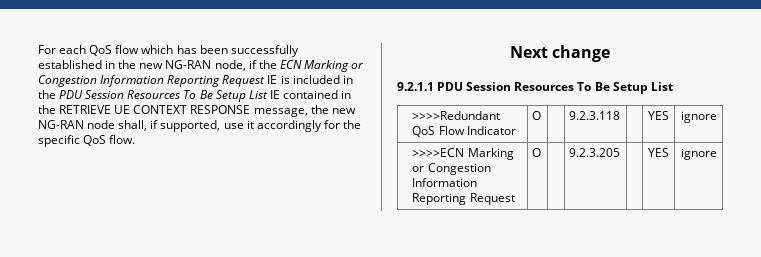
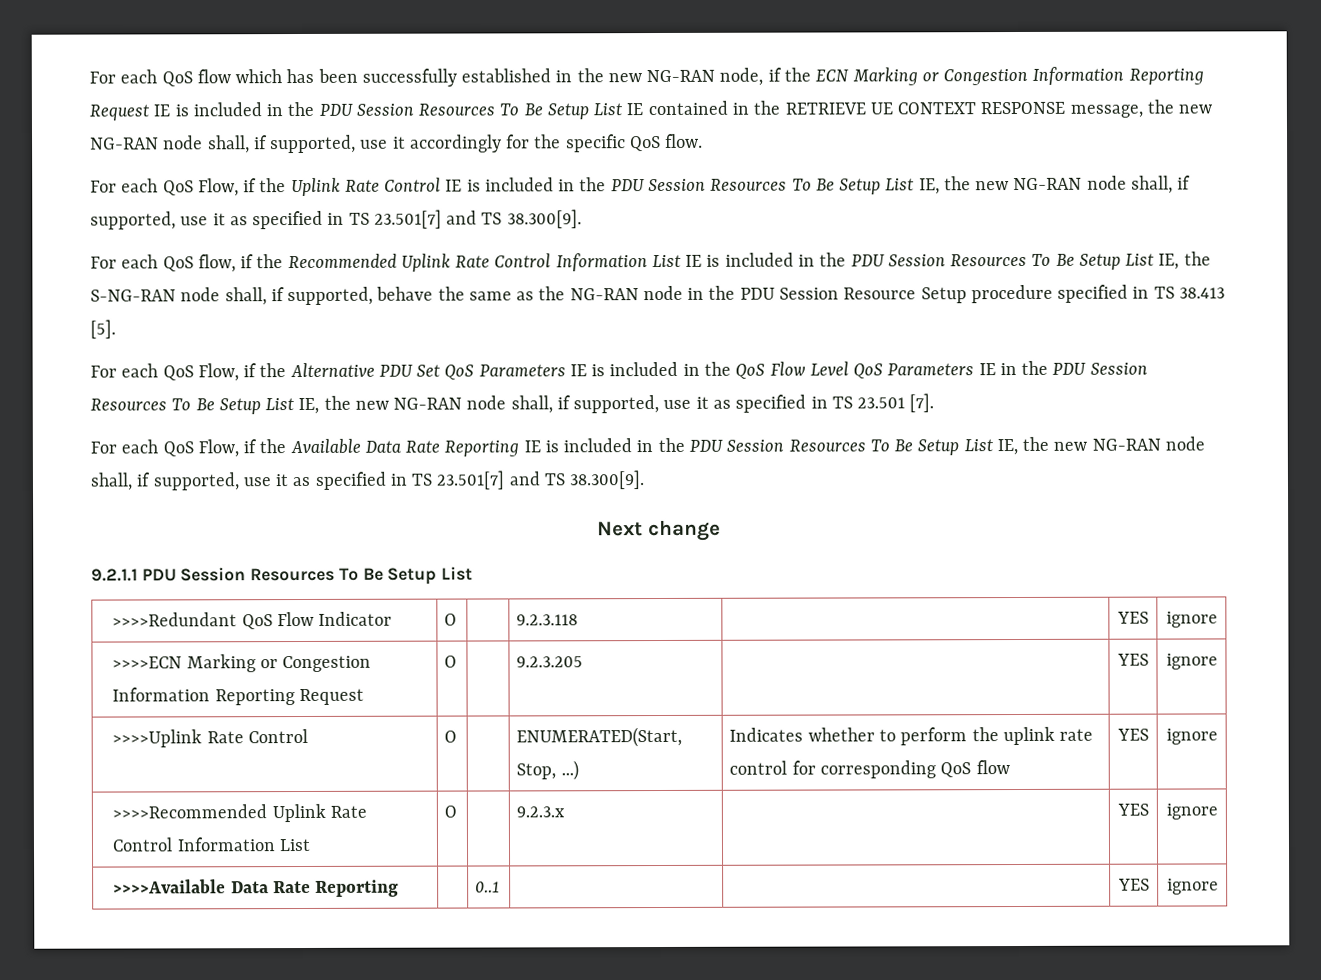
+ For each QoS Flow, if the Uplink Rate Control IE is included in the PDU Session Resources To Be Setup List IE, the new NG-RAN node shall, if supported, use it as specified in TS 23.501[7] and TS 38.300[9].
+ For each QoS flow, if the Recommended Uplink Rate Control Information List IE is included in the PDU Session Resources To Be Setup List IE, the S-NG-RAN node shall, if supported, behave the same as the NG-RAN node in the PDU Session Resource Setup procedure specified in TS 38.413 [5].
+ For each QoS Flow, if the Alternative PDU Set QoS Parameters IE is included in the QoS Flow Level QoS Parameters IE in the PDU Session Resources To Be Setup List IE, the new NG-RAN node shall, if supported, use it as specified in TS 23.501 [7].
+ For each QoS Flow, if the Available Data Rate Reporting IE is included in the PDU Session Resources To Be Setup List IE, the new NG-RAN node shall, if supported, use it as specified in TS 23.501[7] and TS 38.300[9].
+ >>>>Uplink Rate Control | O | | ENUMERATED(Start, Stop, ...) | Indicates whether to perform the uplink rate control for corresponding QoS flow | YES | ignore
+ >>>>Recommended Uplink Rate Control Information List | O | | 9.2.3.x | | YES | ignore
+ >>>>Available Data Rate Reporting | | 0..1 | | | YES | ignore

